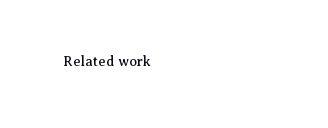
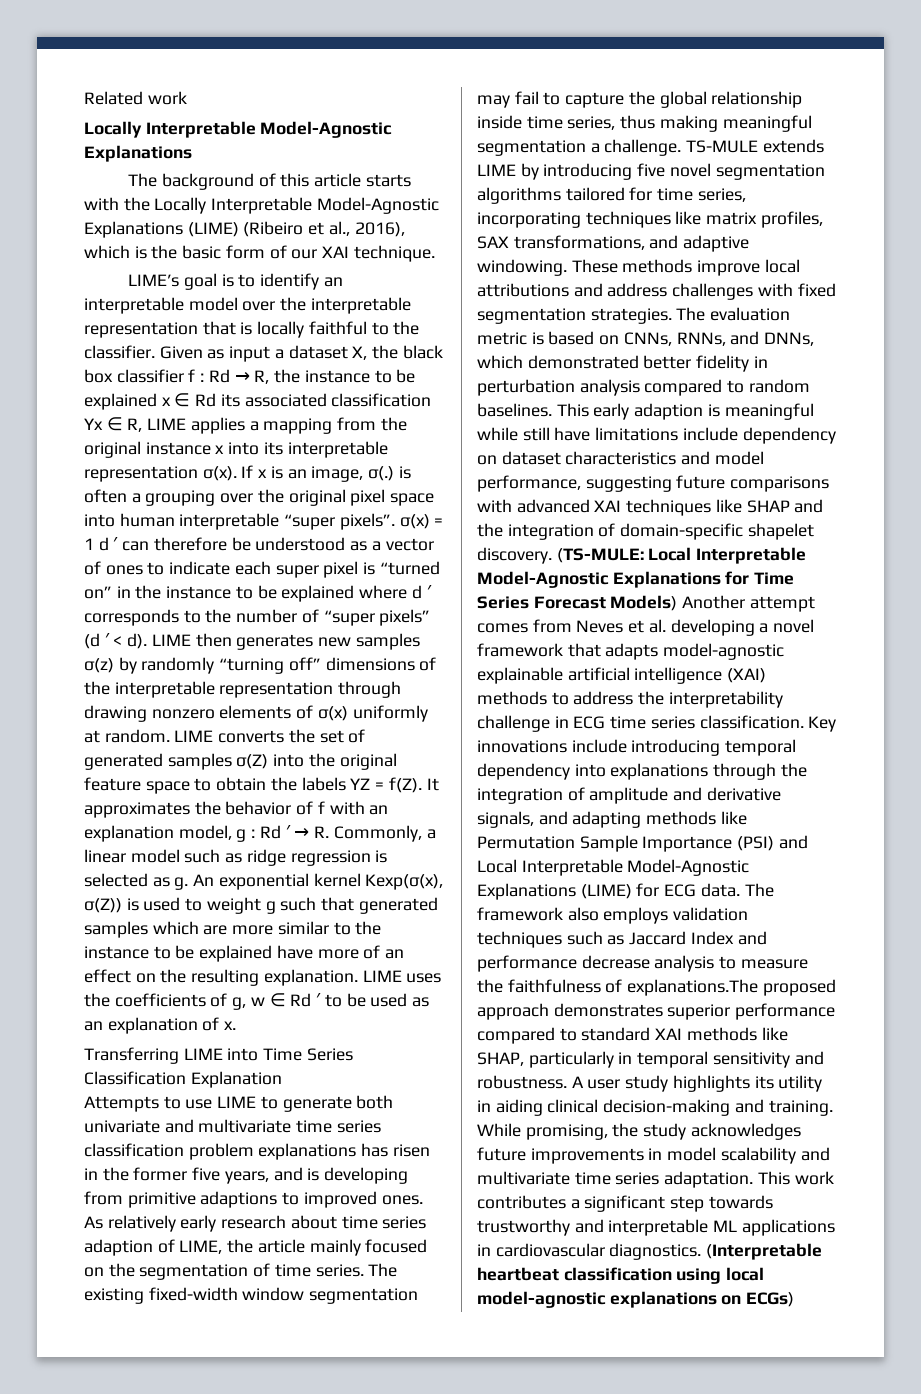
  Related work
+ Locally Interpretable Model-Agnostic Explanations
+ The background of this article starts with the Locally Interpretable Model-Agnostic Explanations (LIME) (Ribeiro et al., 2016), which is the basic form of our XAI technique.
+ LIME’s goal is to identify an interpretable model over the interpretable representation that is locally faithful to the classifier. Given as input a dataset X, the black box classifier f : Rd → R, the instance to be explained x ∈ Rd its associated classification Yx ∈ R, LIME applies a mapping from the original instance x into its interpretable representation σ(x). If x is an image, σ(.) is often a grouping over the original pixel space into human interpretable “super pixels”. σ(x) = 1 d ′ can therefore be understood as a vector of ones to indicate each super pixel is “turned on” in the instance to be explained where d ′ corresponds to the number of “super pixels” (d ′ < d). LIME then generates new samples σ(z) by randomly “turning off” dimensions of the interpretable representation through drawing nonzero elements of σ(x) uniformly at random. LIME converts the set of generated samples σ(Z) into the original feature space to obtain the labels YZ = f(Z). It approximates the behavior of f with an explanation model, g : Rd ′ → R. Commonly, a linear model such as ridge regression is selected as g. An exponential kernel Kexp(σ(x), σ(Z)) is used to weight g such that generated samples which are more similar to the instance to be explained have more of an effect on the resulting explanation. LIME uses the coefficients of g, w ∈ Rd ′ to be used as an explanation of x.
+ Transferring LIME into Time Series Classification Explanation
+ Attempts to use LIME to generate both univariate and multivariate time series classification problem explanations has risen in the former five years, and is developing from primitive adaptions to improved ones. As relatively early research about time series adaption of LIME, the article mainly focused on the segmentation of time series. The existing fixed-width window segmentation may fail to capture the global relationship inside time series, thus making meaningful segmentation a challenge. TS-MULE extends LIME by introducing five novel segmentation algorithms tailored for time series, incorporating techniques like matrix profiles, SAX transformations, and adaptive windowing. These methods improve local attributions and address challenges with fixed segmentation strategies. The evaluation metric is based on CNNs, RNNs, and DNNs, which demonstrated better fidelity in perturbation analysis compared to random baselines. This early adaption is meaningful while still have limitations include dependency on dataset characteristics and model performance, suggesting future comparisons with advanced XAI techniques like SHAP and the integration of domain-specific shapelet discovery. (TS-MULE: Local Interpretable Model-Agnostic Explanations for Time Series Forecast Models) Another attempt comes from Neves et al. developing a novel framework that adapts model-agnostic explainable artificial intelligence (XAI) methods to address the interpretability challenge in ECG time series classification. Key innovations include introducing temporal dependency into explanations through the integration of amplitude and derivative signals, and adapting methods like Permutation Sample Importance (PSI) and Local Interpretable Model-Agnostic Explanations (LIME) for ECG data. The framework also employs validation techniques such as Jaccard Index and performance decrease analysis to measure the faithfulness of explanations.The proposed approach demonstrates superior performance compared to standard XAI methods like SHAP, particularly in temporal sensitivity and robustness. A user study highlights its utility in aiding clinical decision-making and training. While promising, the study acknowledges future improvements in model scalability and multivariate time series adaptation. This work contributes a significant step towards trustworthy and interpretable ML applications in cardiovascular diagnostics. (Interpretable heartbeat classification using local model-agnostic explanations on ECGs)

